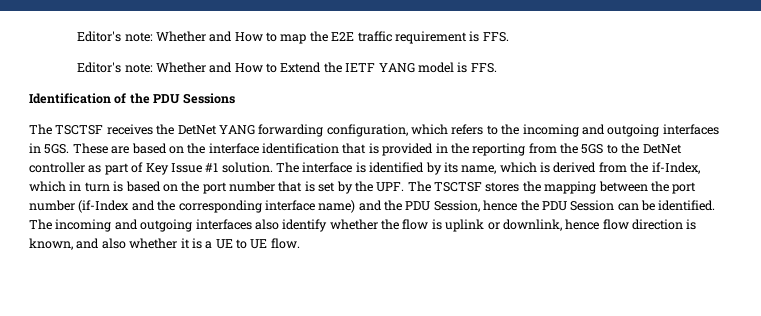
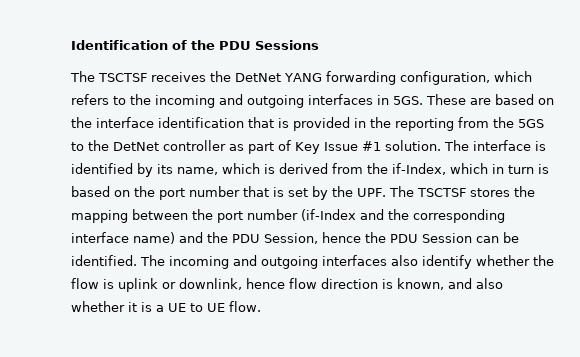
- Editor's note: Whether and How to map the E2E traffic requirement is FFS.
- Editor's note: Whether and How to Extend the IETF YANG model is FFS.

